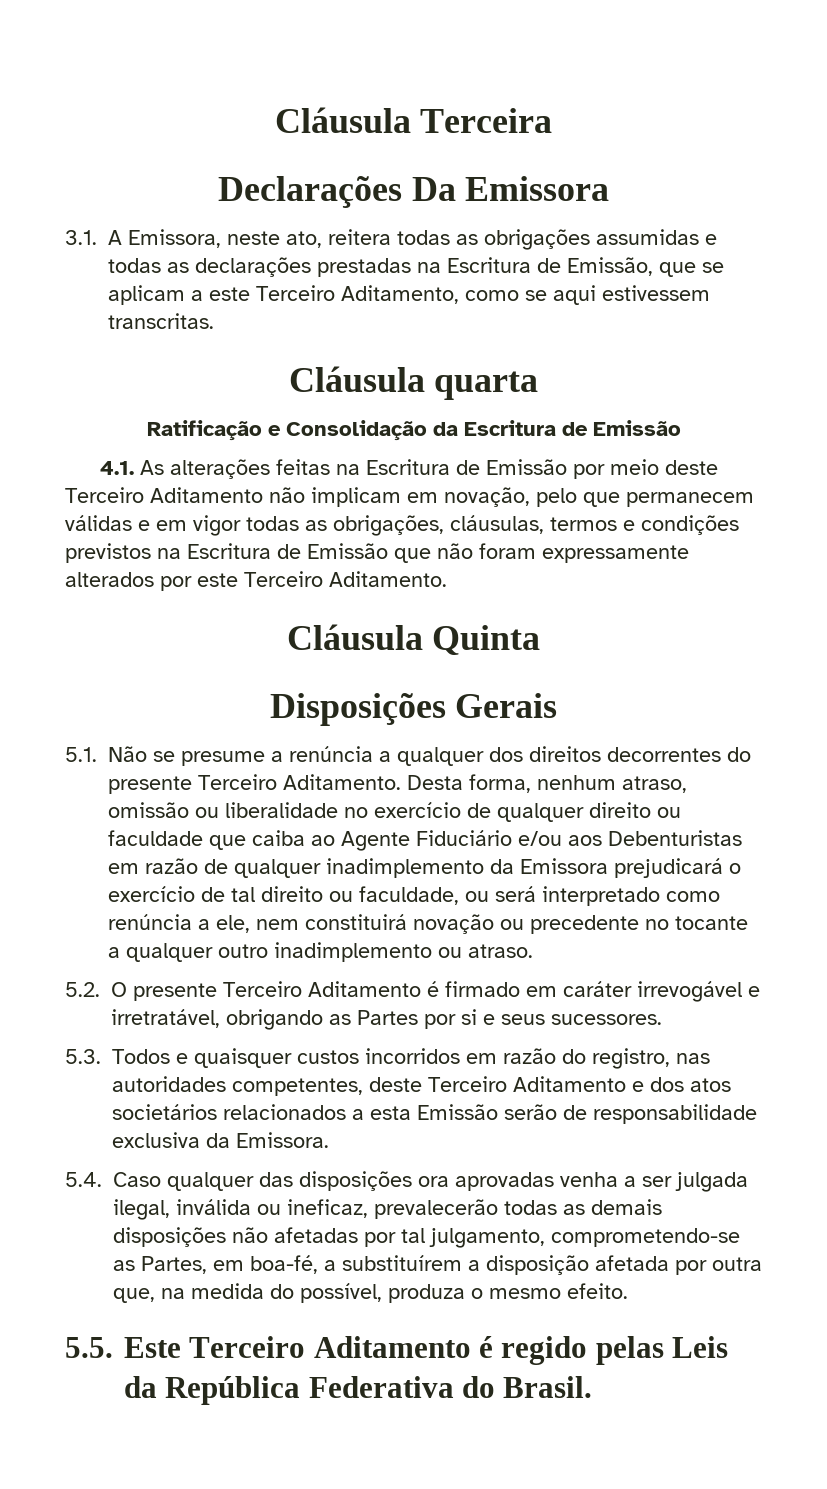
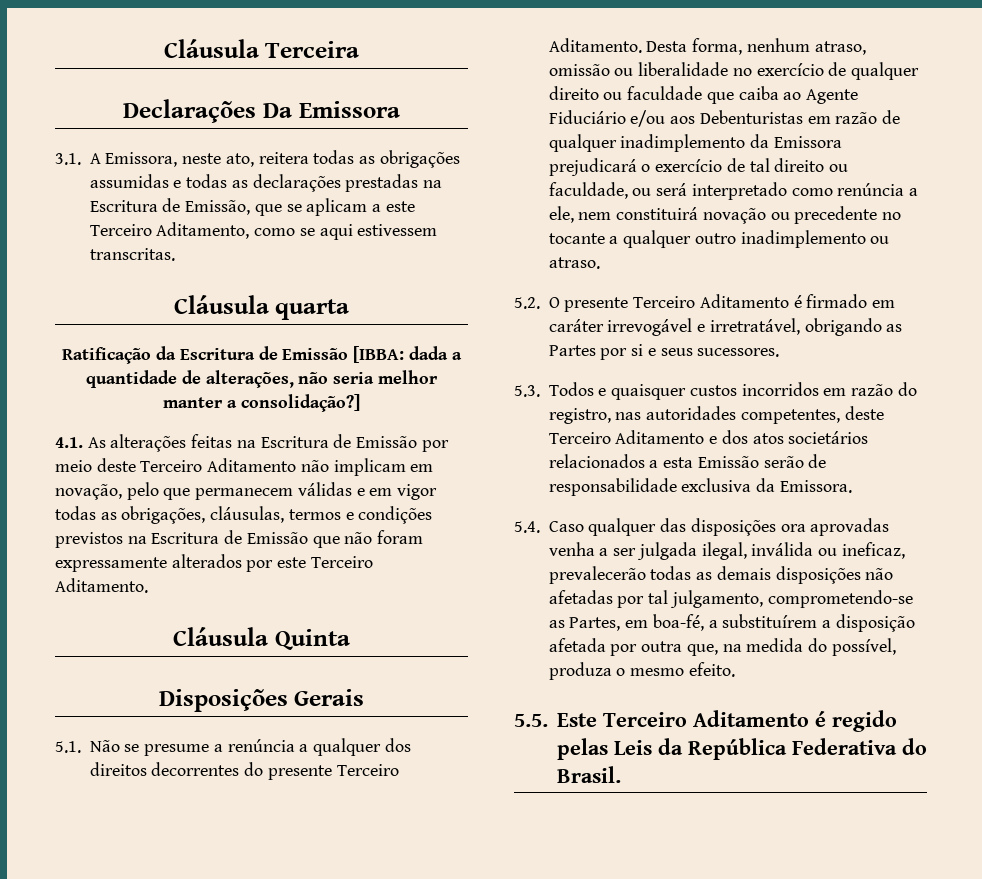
- Ratificação e Consolidação da Escritura de Emissão
+ Ratificação da Escritura de Emissão [IBBA: dada a quantidade de alterações, não seria melhor manter a consolidação?]

